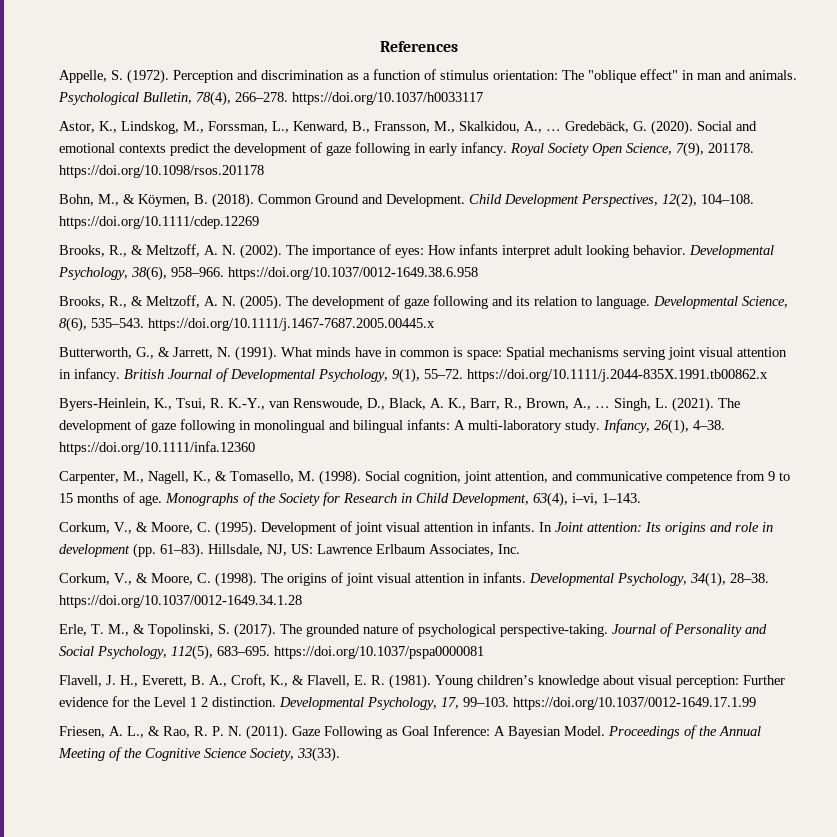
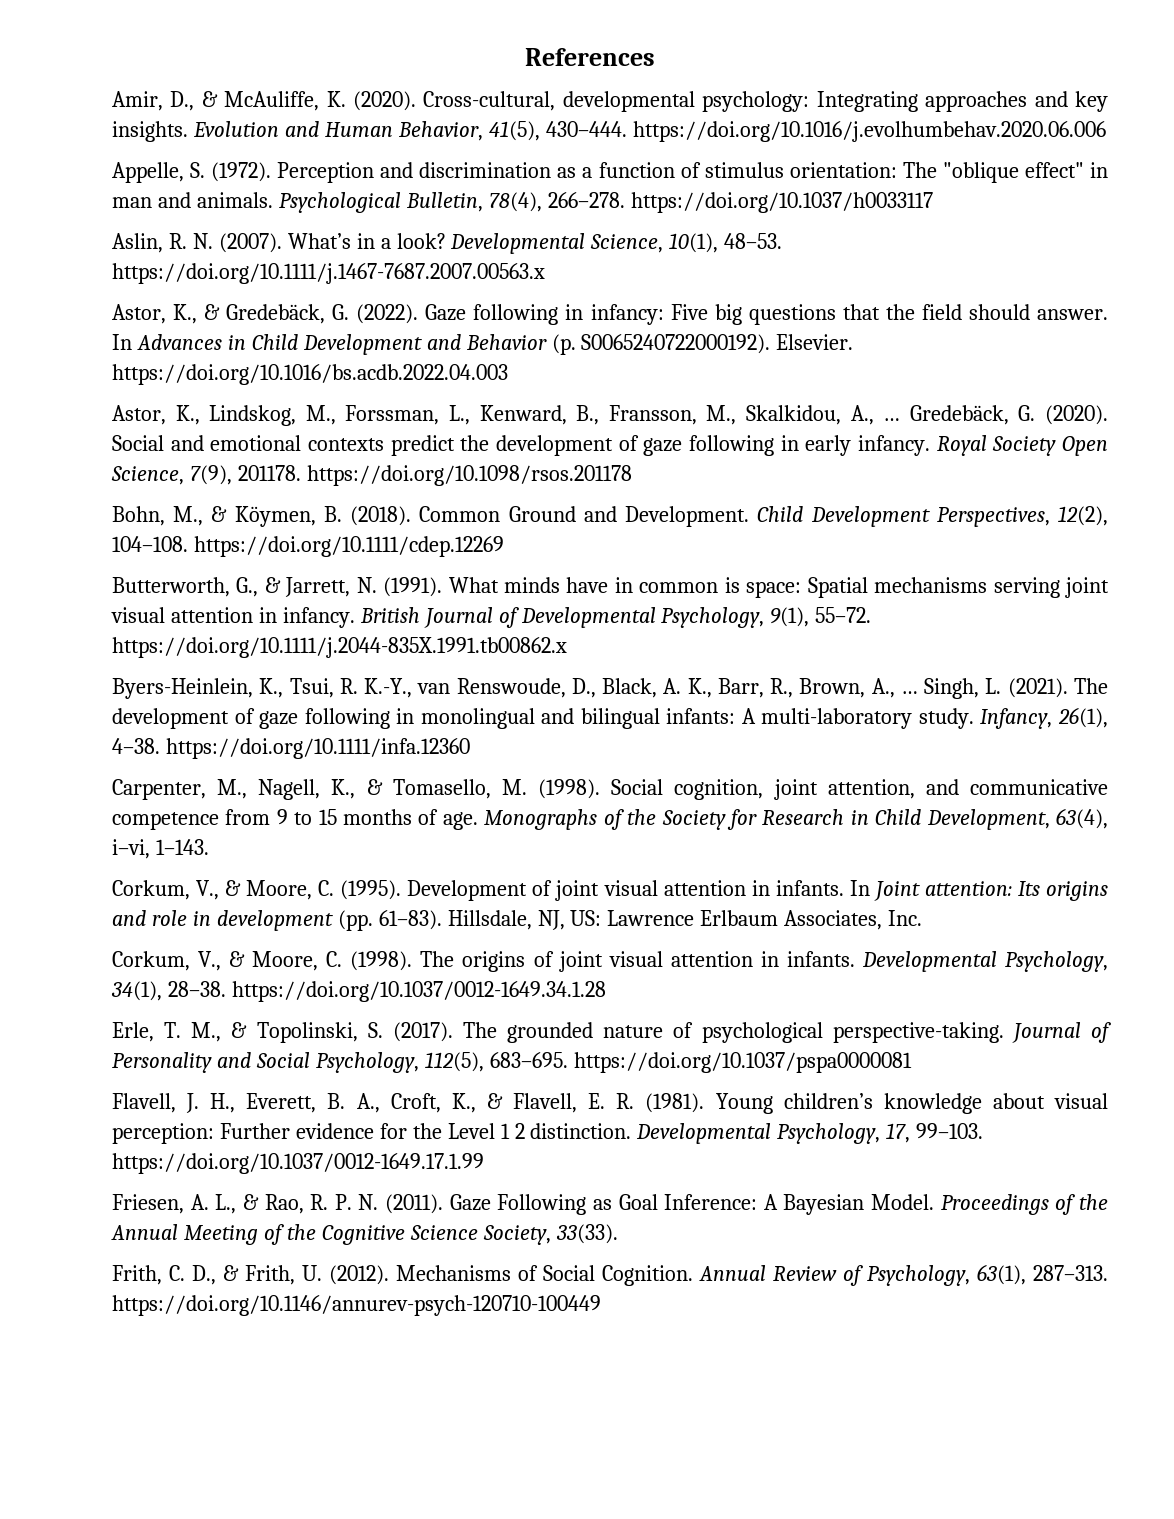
+ Amir, D., & McAuliffe, K. (2020). Cross-cultural, developmental psychology: Integrating approaches and key insights. Evolution and Human Behavior, 41(5), 430–444. https://doi.org/10.1016/j.evolhumbehav.2020.06.006
+ Aslin, R. N. (2007). What’s in a look? Developmental Science, 10(1), 48–53. https://doi.org/10.1111/j.1467-7687.2007.00563.x
+ Astor, K., & Gredebäck, G. (2022). Gaze following in infancy: Five big questions that the field should answer. In Advances in Child Development and Behavior (p. S0065240722000192). Elsevier. https://doi.org/10.1016/bs.acdb.2022.04.003
- Brooks, R., & Meltzoff, A. N. (2002). The importance of eyes: How infants interpret adult looking behavior. Developmental Psychology, 38(6), 958–966. https://doi.org/10.1037/0012-1649.38.6.958
- Brooks, R., & Meltzoff, A. N. (2005). The development of gaze following and its relation to language. Developmental Science, 8(6), 535–543. https://doi.org/10.1111/j.1467-7687.2005.00445.x
+ Frith, C. D., & Frith, U. (2012). Mechanisms of Social Cognition. Annual Review of Psychology, 63(1), 287–313. https://doi.org/10.1146/annurev-psych-120710-100449

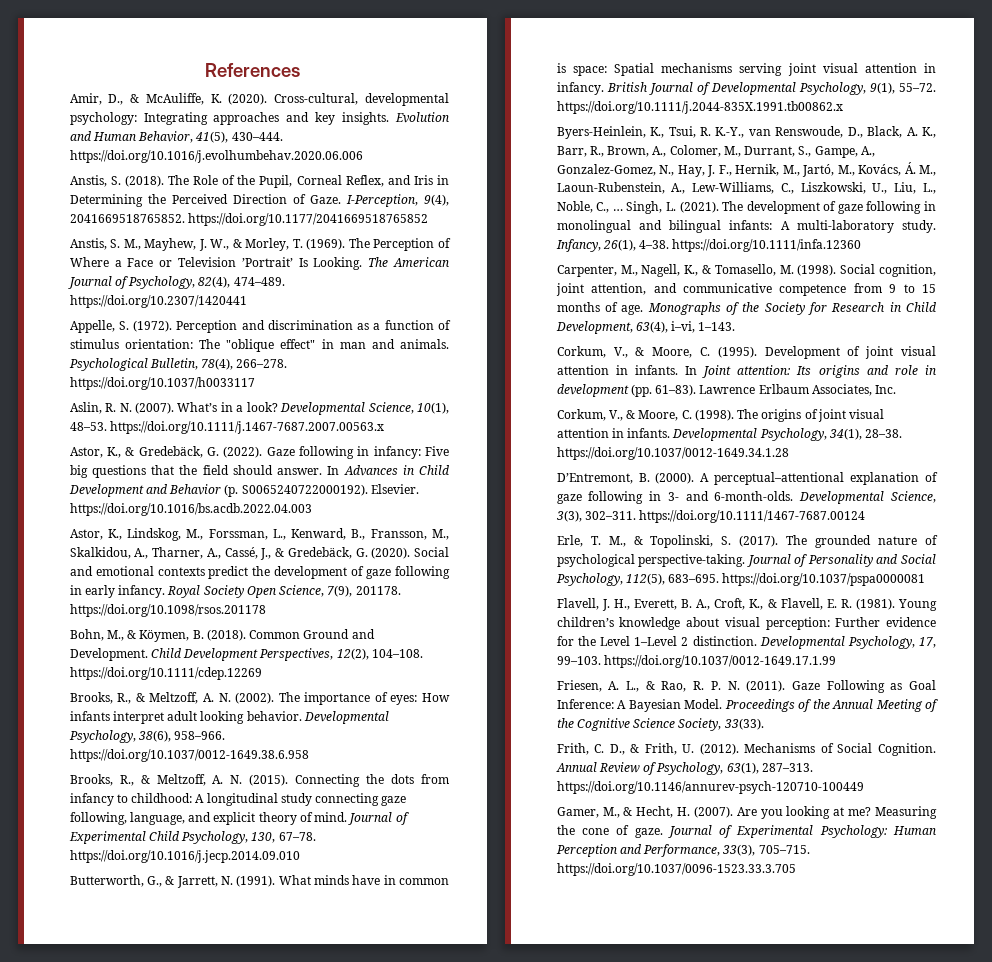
+ Anstis, S. (2018). The Role of the Pupil, Corneal Reflex, and Iris in Determining the Perceived Direction of Gaze. I-Perception, 9(4), 2041669518765852. https://doi.org/10.1177/2041669518765852
+ Anstis, S. M., Mayhew, J. W., & Morley, T. (1969). The Perception of Where a Face or Television ’Portrait’ Is Looking. The American Journal of Psychology, 82(4), 474–489. https://doi.org/10.2307/1420441
- Astor, K., Lindskog, M., Forssman, L., Kenward, B., Fransson, M., Skalkidou, A., … Gredebäck, G. (2020).
+ Astor, K., Lindskog, M., Forssman, L., Kenward, B., Fransson, M., Skalkidou, A., Tharner, A., Cassé, J., & Gredebäck, G. (2020).
+ Brooks, R., & Meltzoff, A. N. (2002). The importance of eyes: How infants interpret adult looking behavior. Developmental Psychology, 38(6), 958–966. https://doi.org/10.1037/0012-1649.38.6.958
+ Brooks, R., & Meltzoff, A. N. (2015). Connecting the dots from infancy to childhood: A longitudinal study connecting gaze following, language, and explicit theory of mind. Journal of Experimental Child Psychology, 130, 67–78. https://doi.org/10.1016/j.jecp.2014.09.010
- Byers-Heinlein, K., Tsui, R. K.-Y., van Renswoude, D., Black, A. K., Barr, R., Brown, A., …
+ Byers-Heinlein, K., Tsui, R. K.-Y., van Renswoude, D., Black, A. K., Barr, R., Brown, A., Colomer, M., Durrant, S., Gampe, A., Gonzalez-Gomez, N., Hay, J. F., Hernik, M., Jartó, M., Kovács, Á. M., Laoun-Rubenstein, A., Lew-Williams, C., Liszkowski, U., Liu, L., Noble, C., …
- Hillsdale, NJ, US: Lawrence Erlbaum Associates, Inc.
+ Lawrence Erlbaum Associates, Inc.
+ D’Entremont, B. (2000). A perceptual–attentional explanation of gaze following in 3- and 6-month-olds. Developmental Science, 3(3), 302–311. https://doi.org/10.1111/1467-7687.00124
- Young children’s knowledge about visual perception: Further evidence for the Level 1 2 distinction.
+ Young children’s knowledge about visual perception: Further evidence for the Level 1–Level 2 distinction.
+ Gamer, M., & Hecht, H. (2007). Are you looking at me? Measuring the cone of gaze. Journal of Experimental Psychology: Human Perception and Performance, 33(3), 705–715. https://doi.org/10.1037/0096-1523.33.3.705

